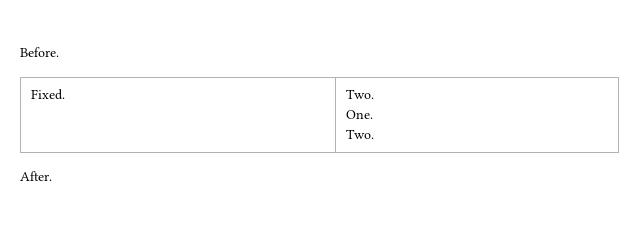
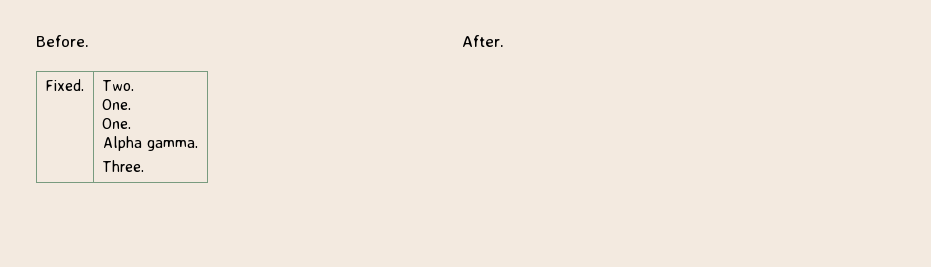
  Fixed. | Two.
  One.
- Two.
+ One.
+ Alpha gamma.
+ Three.

